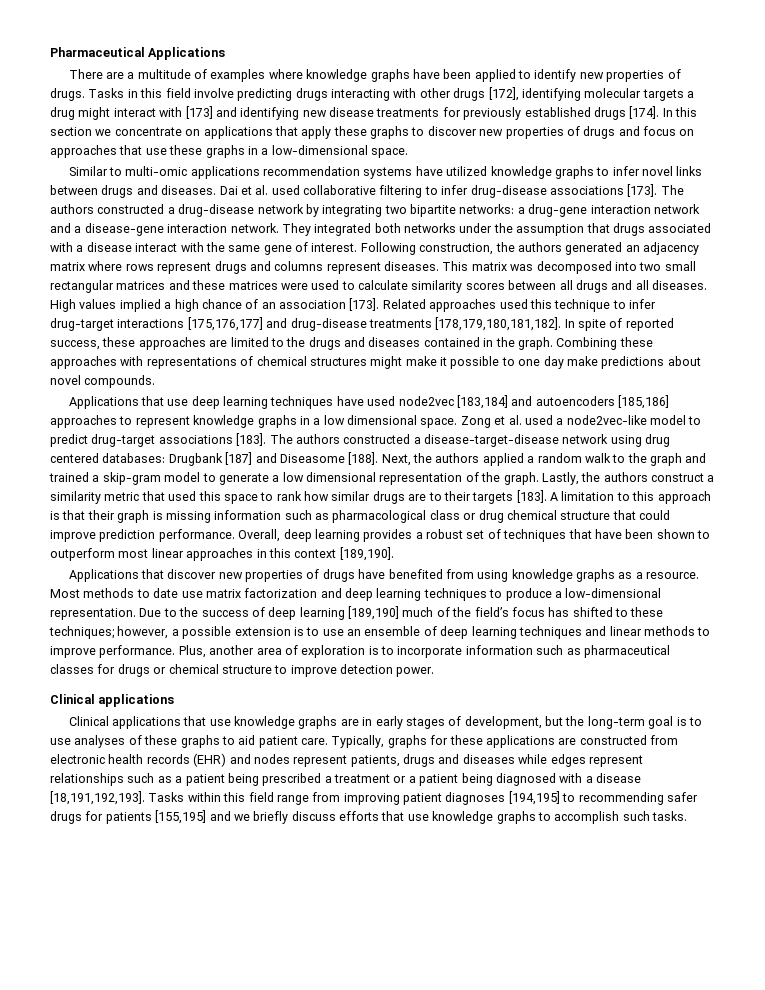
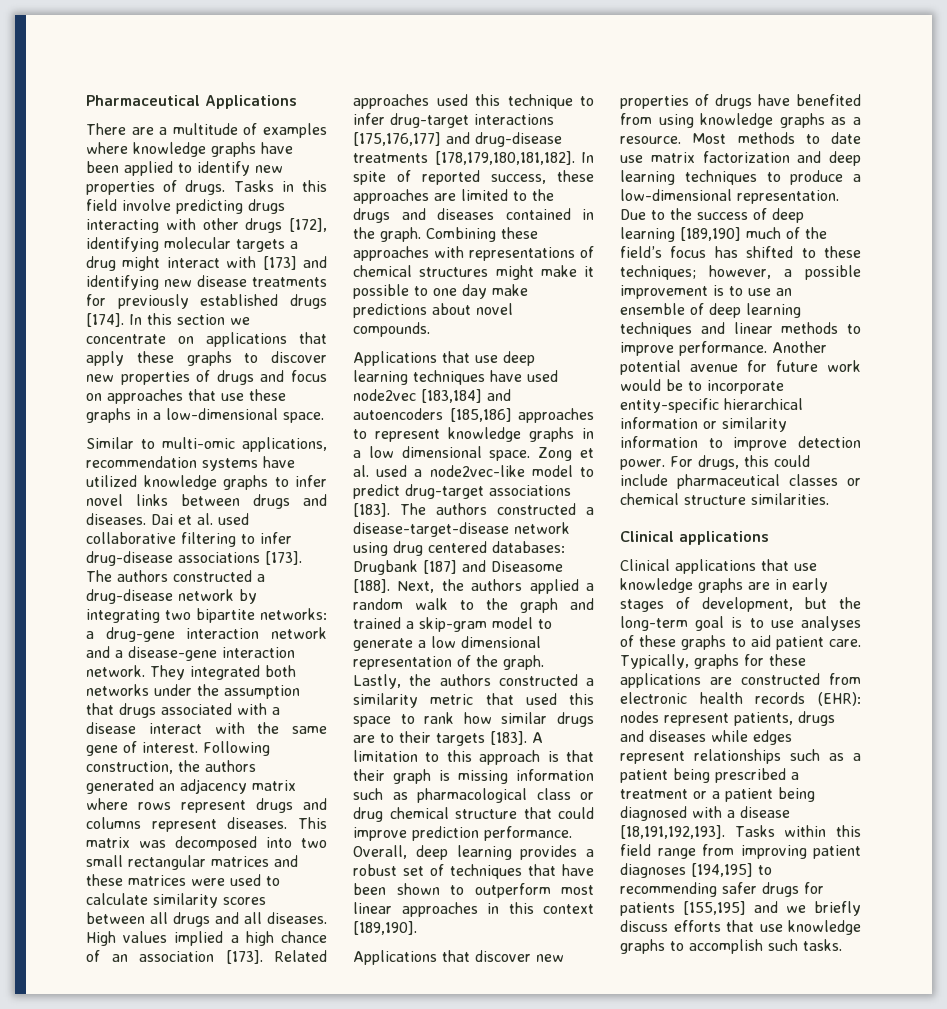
- Similar to multi-omic applications recommendation systems have utilized knowledge graphs to infer novel links between drugs and diseases.
+ Similar to multi-omic applications, recommendation systems have utilized knowledge graphs to infer novel links between drugs and diseases.
- Lastly, the authors construct a similarity metric that used this space to rank how similar drugs are to their targets [183].
+ Lastly, the authors constructed a similarity metric that used this space to rank how similar drugs are to their targets [183].
- Due to the success of deep learning [189,190] much of the field’s focus has shifted to these techniques; however, a possible extension is to use an ensemble of deep learning techniques and linear methods to improve performance.
+ Due to the success of deep learning [189,190] much of the field’s focus has shifted to these techniques; however, a possible improvement is to use an ensemble of deep learning techniques and linear methods to improve performance.
- Plus, another area of exploration is to incorporate information such as pharmaceutical classes for drugs or chemical structure to improve detection power.
+ Another potential avenue for future work would be to incorporate entity-specific hierarchical information or similarity information to improve detection power. For drugs, this could include pharmaceutical classes or chemical structure similarities.
- Typically, graphs for these applications are constructed from electronic health records (EHR) and nodes represent patients, drugs and diseases while edges represent relationships such as a patient being prescribed a treatment or a patient being diagnosed with a disease [18,191,192,193].
+ Typically, graphs for these applications are constructed from electronic health records (EHR): nodes represent patients, drugs and diseases while edges represent relationships such as a patient being prescribed a treatment or a patient being diagnosed with a disease [18,191,192,193].

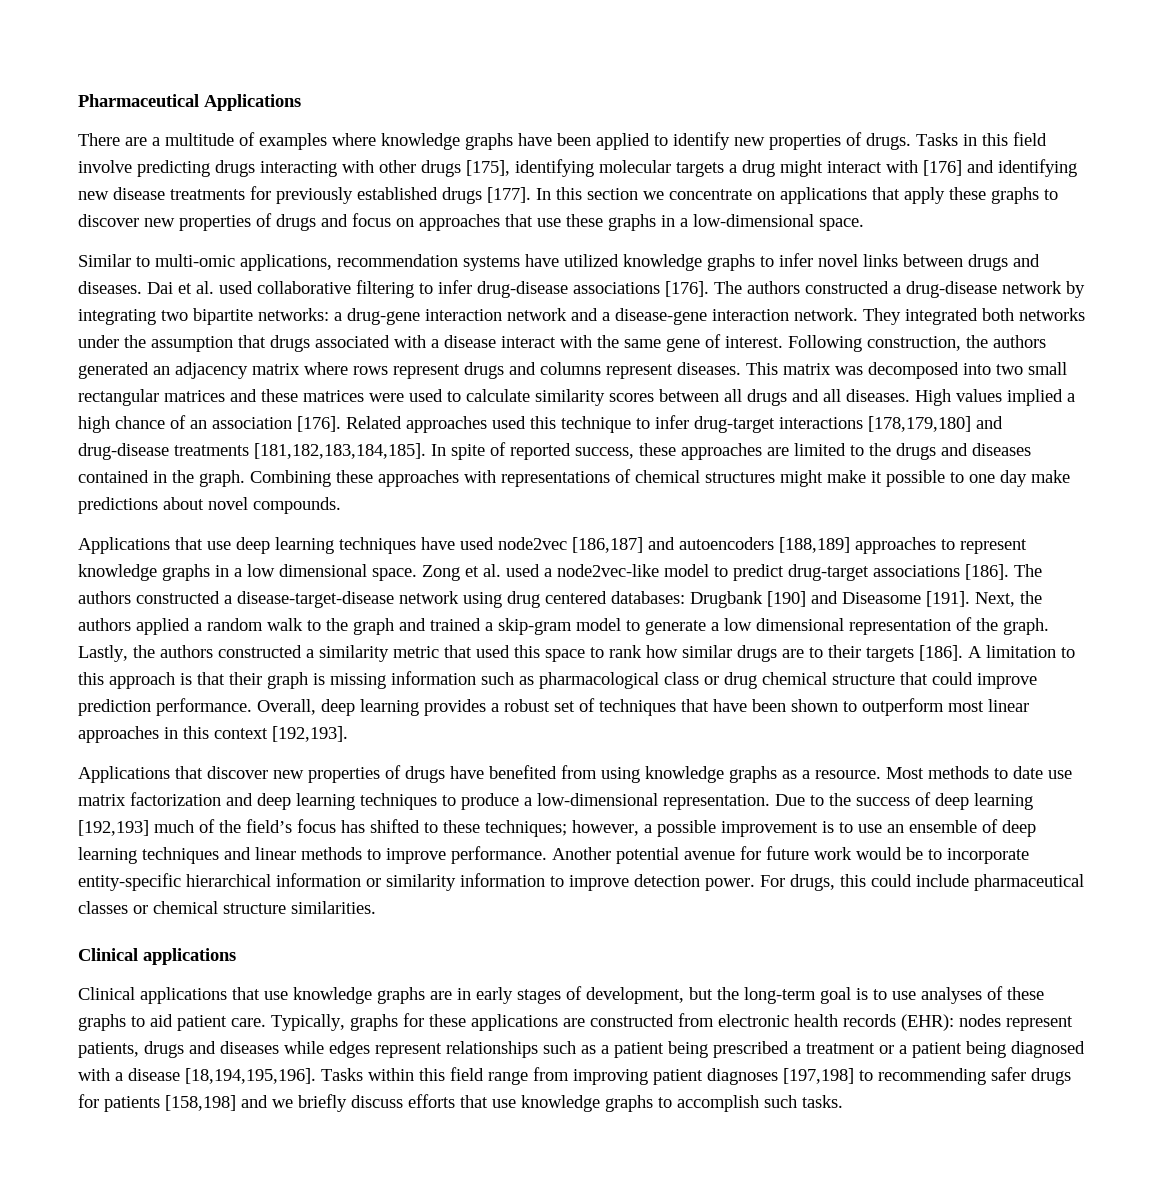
- Tasks in this field involve predicting drugs interacting with other drugs [172], identifying molecular targets a drug might interact with [173] and identifying new disease treatments for previously established drugs [174].
+ Tasks in this field involve predicting drugs interacting with other drugs [175], identifying molecular targets a drug might interact with [176] and identifying new disease treatments for previously established drugs [177].
- Dai et al. used collaborative filtering to infer drug-disease associations [173].
+ Dai et al. used collaborative filtering to infer drug-disease associations [176].
- High values implied a high chance of an association [173].
+ High values implied a high chance of an association [176].
- Related approaches used this technique to infer drug-target interactions [175,176,177] and drug-disease treatments [178,179,180,181,182].
+ Related approaches used this technique to infer drug-target interactions [178,179,180] and drug-disease treatments [181,182,183,184,185].
- Applications that use deep learning techniques have used node2vec [183,184] and autoencoders [185,186] approaches to represent knowledge graphs in a low dimensional space.
+ Applications that use deep learning techniques have used node2vec [186,187] and autoencoders [188,189] approaches to represent knowledge graphs in a low dimensional space.
- Zong et al. used a node2vec-like model to predict drug-target associations [183].
+ Zong et al. used a node2vec-like model to predict drug-target associations [186].
- The authors constructed a disease-target-disease network using drug centered databases: Drugbank [187] and Diseasome [188].
+ The authors constructed a disease-target-disease network using drug centered databases: Drugbank [190] and Diseasome [191].
- Lastly, the authors constructed a similarity metric that used this space to rank how similar drugs are to their targets [183].
+ Lastly, the authors constructed a similarity metric that used this space to rank how similar drugs are to their targets [186].
- Overall, deep learning provides a robust set of techniques that have been shown to outperform most linear approaches in this context [189,190].
+ Overall, deep learning provides a robust set of techniques that have been shown to outperform most linear approaches in this context [192,193].
- Due to the success of deep learning [189,190] much of the field’s focus has shifted to these techniques; however, a possible improvement is to use an ensemble of deep learning techniques and linear methods to improve performance.
+ Due to the success of deep learning [192,193] much of the field’s focus has shifted to these techniques; however, a possible improvement is to use an ensemble of deep learning techniques and linear methods to improve performance.
- Typically, graphs for these applications are constructed from electronic health records (EHR): nodes represent patients, drugs and diseases while edges represent relationships such as a patient being prescribed a treatment or a patient being diagnosed with a disease [18,191,192,193].
+ Typically, graphs for these applications are constructed from electronic health records (EHR): nodes represent patients, drugs and diseases while edges represent relationships such as a patient being prescribed a treatment or a patient being diagnosed with a disease [18,194,195,196].
- Tasks within this field range from improving patient diagnoses [194,195] to recommending safer drugs for patients [155,195] and we briefly discuss efforts that use knowledge graphs to accomplish such tasks.
+ Tasks within this field range from improving patient diagnoses [197,198] to recommending safer drugs for patients [158,198] and we briefly discuss efforts that use knowledge graphs to accomplish such tasks.

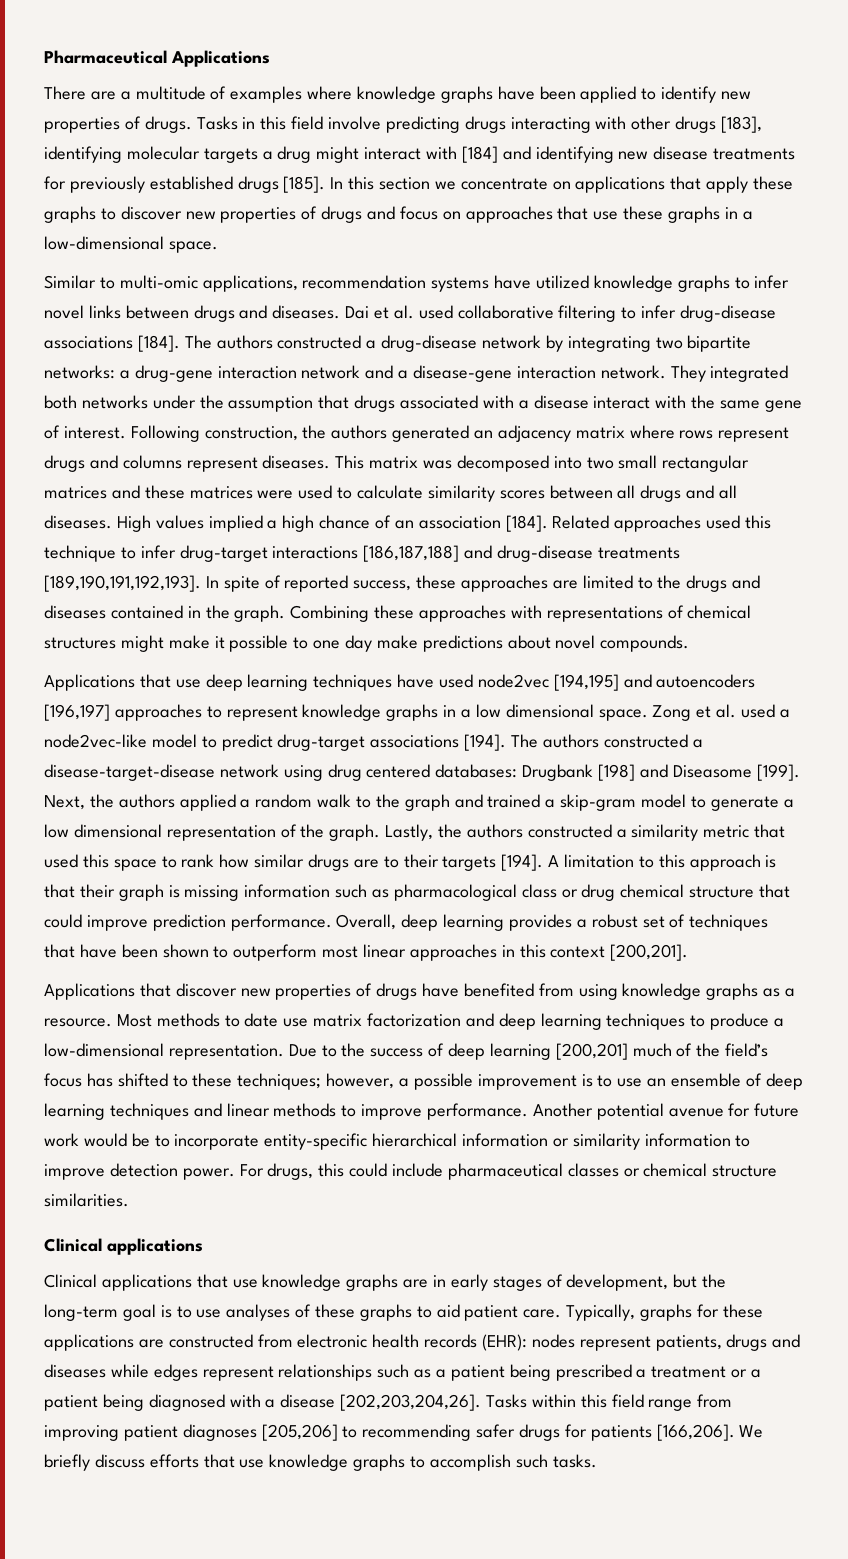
- Tasks in this field involve predicting drugs interacting with other drugs [175], identifying molecular targets a drug might interact with [176] and identifying new disease treatments for previously established drugs [177].
+ Tasks in this field involve predicting drugs interacting with other drugs [183], identifying molecular targets a drug might interact with [184] and identifying new disease treatments for previously established drugs [185].
- Dai et al. used collaborative filtering to infer drug-disease associations [176].
+ Dai et al. used collaborative filtering to infer drug-disease associations [184].
- High values implied a high chance of an association [176].
+ High values implied a high chance of an association [184].
- Related approaches used this technique to infer drug-target interactions [178,179,180] and drug-disease treatments [181,182,183,184,185].
+ Related approaches used this technique to infer drug-target interactions [186,187,188] and drug-disease treatments [189,190,191,192,193].
- Applications that use deep learning techniques have used node2vec [186,187] and autoencoders [188,189] approaches to represent knowledge graphs in a low dimensional space.
+ Applications that use deep learning techniques have used node2vec [194,195] and autoencoders [196,197] approaches to represent knowledge graphs in a low dimensional space.
- Zong et al. used a node2vec-like model to predict drug-target associations [186].
+ Zong et al. used a node2vec-like model to predict drug-target associations [194].
- The authors constructed a disease-target-disease network using drug centered databases: Drugbank [190] and Diseasome [191].
+ The authors constructed a disease-target-disease network using drug centered databases: Drugbank [198] and Diseasome [199].
- Lastly, the authors constructed a similarity metric that used this space to rank how similar drugs are to their targets [186].
+ Lastly, the authors constructed a similarity metric that used this space to rank how similar drugs are to their targets [194].
- Overall, deep learning provides a robust set of techniques that have been shown to outperform most linear approaches in this context [192,193].
+ Overall, deep learning provides a robust set of techniques that have been shown to outperform most linear approaches in this context [200,201].
- Due to the success of deep learning [192,193] much of the field’s focus has shifted to these techniques; however, a possible improvement is to use an ensemble of deep learning techniques and linear methods to improve performance.
+ Due to the success of deep learning [200,201] much of the field’s focus has shifted to these techniques; however, a possible improvement is to use an ensemble of deep learning techniques and linear methods to improve performance.
- Typically, graphs for these applications are constructed from electronic health records (EHR): nodes represent patients, drugs and diseases while edges represent relationships such as a patient being prescribed a treatment or a patient being diagnosed with a disease [18,194,195,196].
+ Typically, graphs for these applications are constructed from electronic health records (EHR): nodes represent patients, drugs and diseases while edges represent relationships such as a patient being prescribed a treatment or a patient being diagnosed with a disease [202,203,204,26].
- Tasks within this field range from improving patient diagnoses [197,198] to recommending safer drugs for patients [158,198] and we briefly discuss efforts that use knowledge graphs to accomplish such tasks.
+ Tasks within this field range from improving patient diagnoses [205,206] to recommending safer drugs for patients [166,206]. We briefly discuss efforts that use knowledge graphs to accomplish such tasks.

